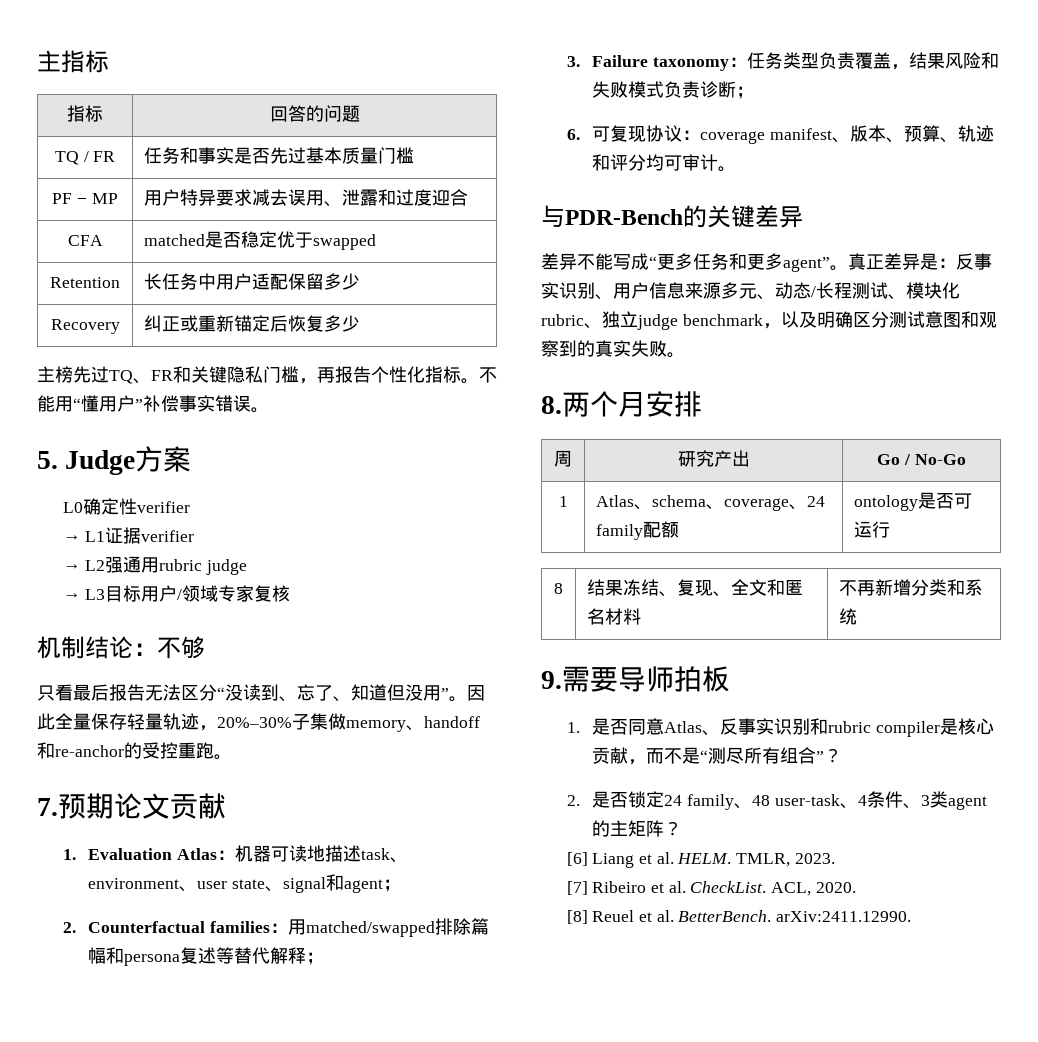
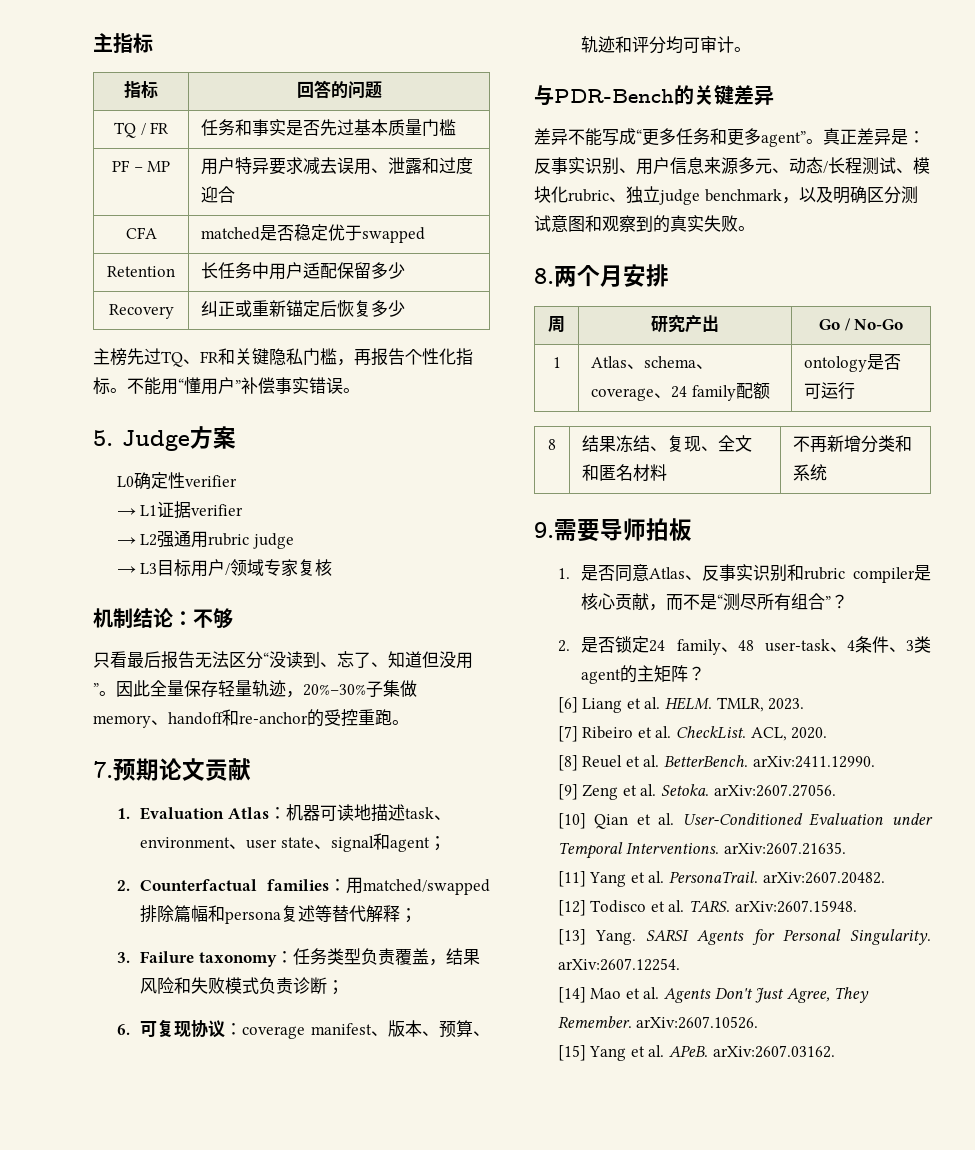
+ [9] Zeng et al. Setoka. arXiv:2607.27056.
+ [10] Qian et al. User-Conditioned Evaluation under Temporal Interventions. arXiv:2607.21635.
+ [11] Yang et al. PersonaTrail. arXiv:2607.20482.
+ [12] Todisco et al. TARS. arXiv:2607.15948.
+ [13] Yang. SARSI Agents for Personal Singularity. arXiv:2607.12254.
+ [14] Mao et al. Agents Don't Just Agree, They Remember. arXiv:2607.10526.
+ [15] Yang et al. APeB. arXiv:2607.03162.

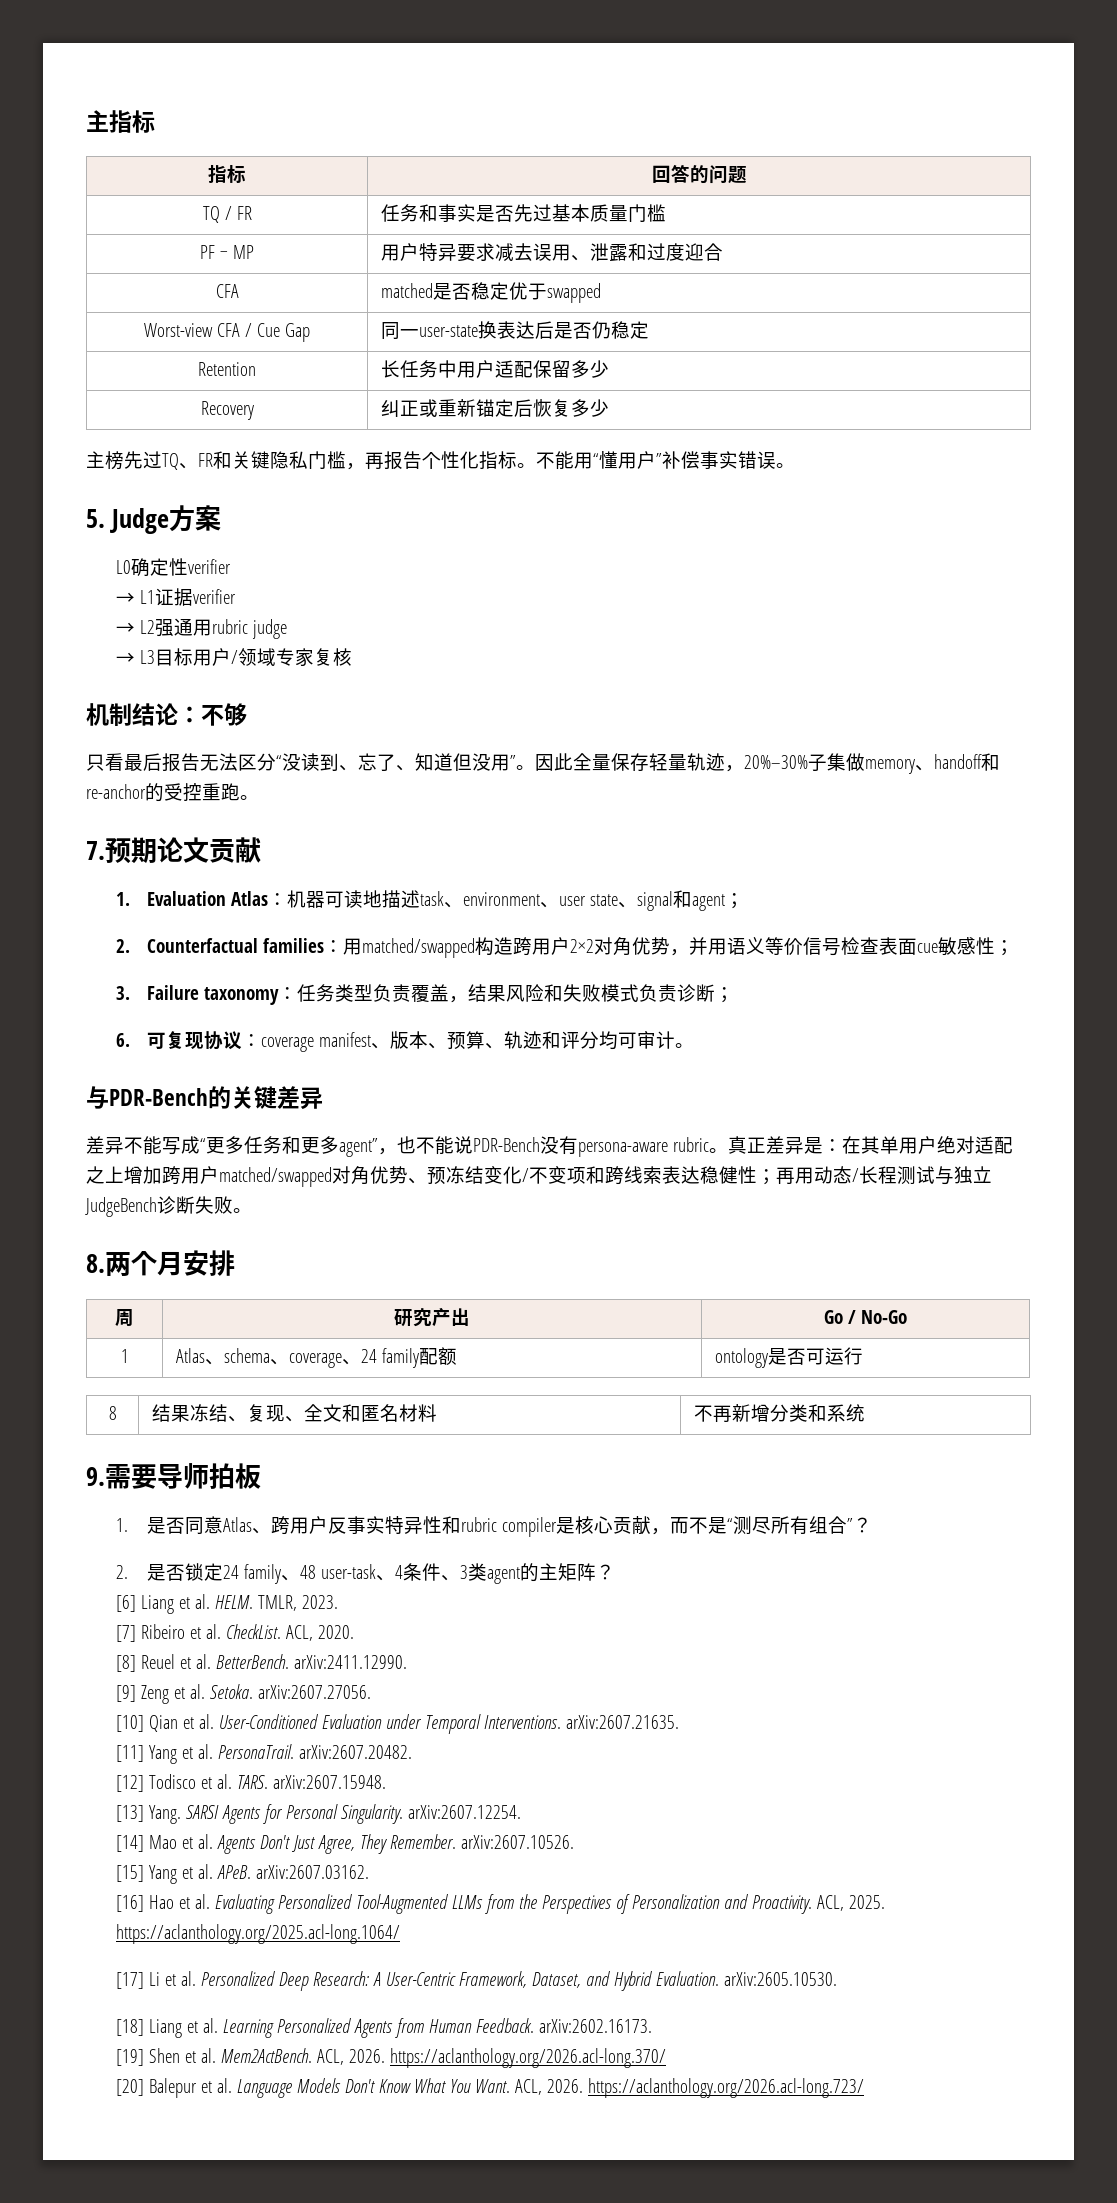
+ Worst-view CFA / Cue Gap | 同一user-state换表达后是否仍稳定
- 2. Counterfactual families：用matched/swapped排除篇幅和persona复述等替代解释；
+ 2. Counterfactual families：用matched/swapped构造跨用户2×2对角优势，并用语义等价信号检查表面cue敏感性；
- 差异不能写成“更多任务和更多agent”。真正差异是：反事实识别、用户信息来源多元、动态/长程测试、模块化rubric、独立judge benchmark，以及明确区分测试意图和观察到的真实失败。
+ 差异不能写成“更多任务和更多agent”，也不能说PDR-Bench没有persona-aware rubric。真正差异是：在其单用户绝对适配之上增加跨用户matched/swapped对角优势、预冻结变化/不变项和跨线索表达稳健性；再用动态/长程测试与独立JudgeBench诊断失败。
- 1.是否同意Atlas、反事实识别和rubric compiler是核心贡献，而不是“测尽所有组合”？
+ 1.是否同意Atlas、跨用户反事实特异性和rubric compiler是核心贡献，而不是“测尽所有组合”？
+ [16] Hao et al. Evaluating Personalized Tool-Augmented LLMs from the Perspectives of Personalization and Proactivity. ACL, 2025. https://aclanthology.org/2025.acl-long.1064/
+ [17] Li et al. Personalized Deep Research: A User-Centric Framework, Dataset, and Hybrid Evaluation. arXiv:2605.10530.
+ [18] Liang et al. Learning Personalized Agents from Human Feedback. arXiv:2602.16173.
+ [19] Shen et al. Mem2ActBench. ACL, 2026. https://aclanthology.org/2026.acl-long.370/
+ [20] Balepur et al. Language Models Don't Know What You Want. ACL, 2026. https://aclanthology.org/2026.acl-long.723/

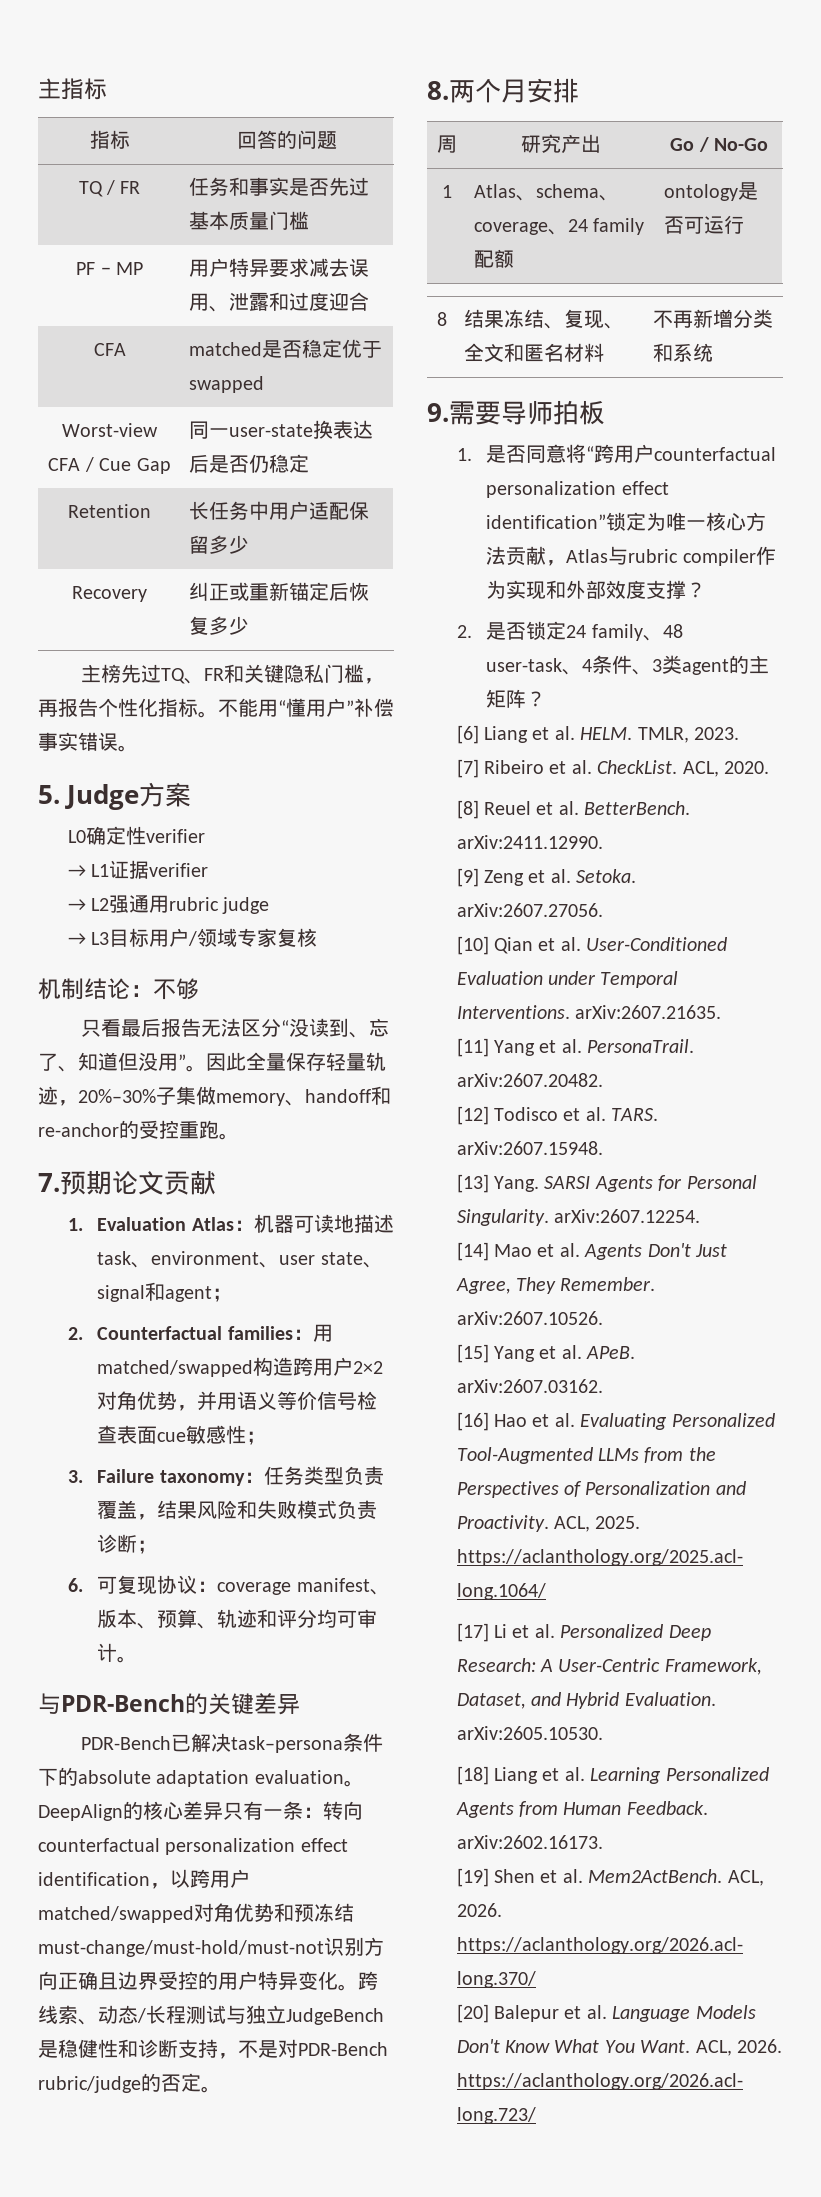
- 差异不能写成“更多任务和更多agent”，也不能说PDR-Bench没有persona-aware rubric。真正差异是：在其单用户绝对适配之上增加跨用户matched/swapped对角优势、预冻结变化/不变项和跨线索表达稳健性；再用动态/长程测试与独立JudgeBench诊断失败。
+ PDR-Bench已解决task–persona条件下的absolute adaptation evaluation。DeepAlign的核心差异只有一条：转向counterfactual personalization effect identification，以跨用户matched/swapped对角优势和预冻结must-change/must-hold/must-not识别方向正确且边界受控的用户特异变化。跨线索、动态/长程测试与独立JudgeBench是稳健性和诊断支持，不是对PDR-Bench rubric/judge的否定。
- 1.是否同意Atlas、跨用户反事实特异性和rubric compiler是核心贡献，而不是“测尽所有组合”？
+ 1.是否同意将“跨用户counterfactual personalization effect identification”锁定为唯一核心方法贡献，Atlas与rubric compiler作为实现和外部效度支撑？

